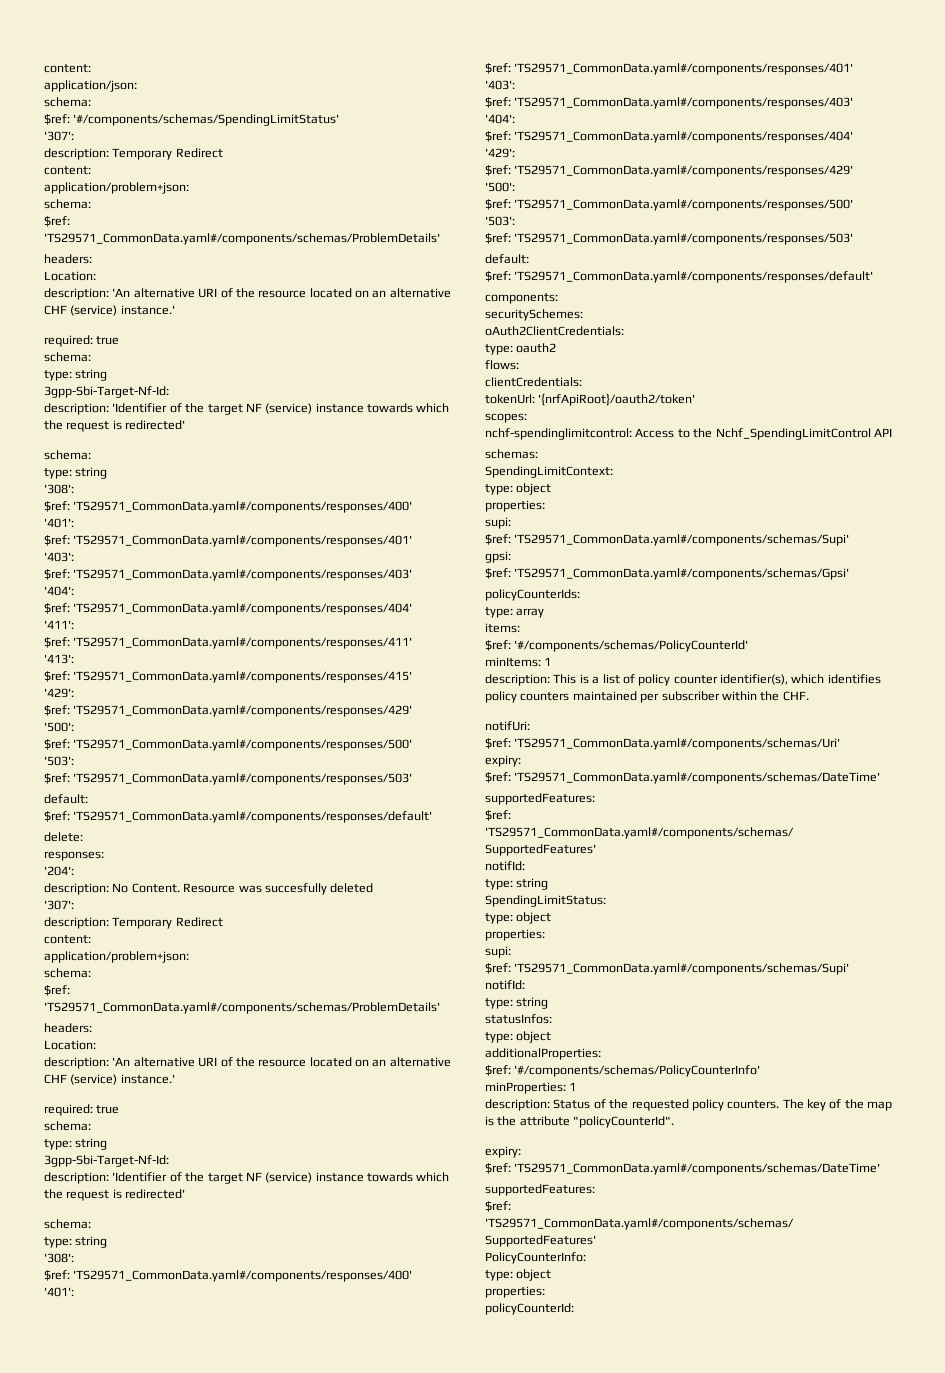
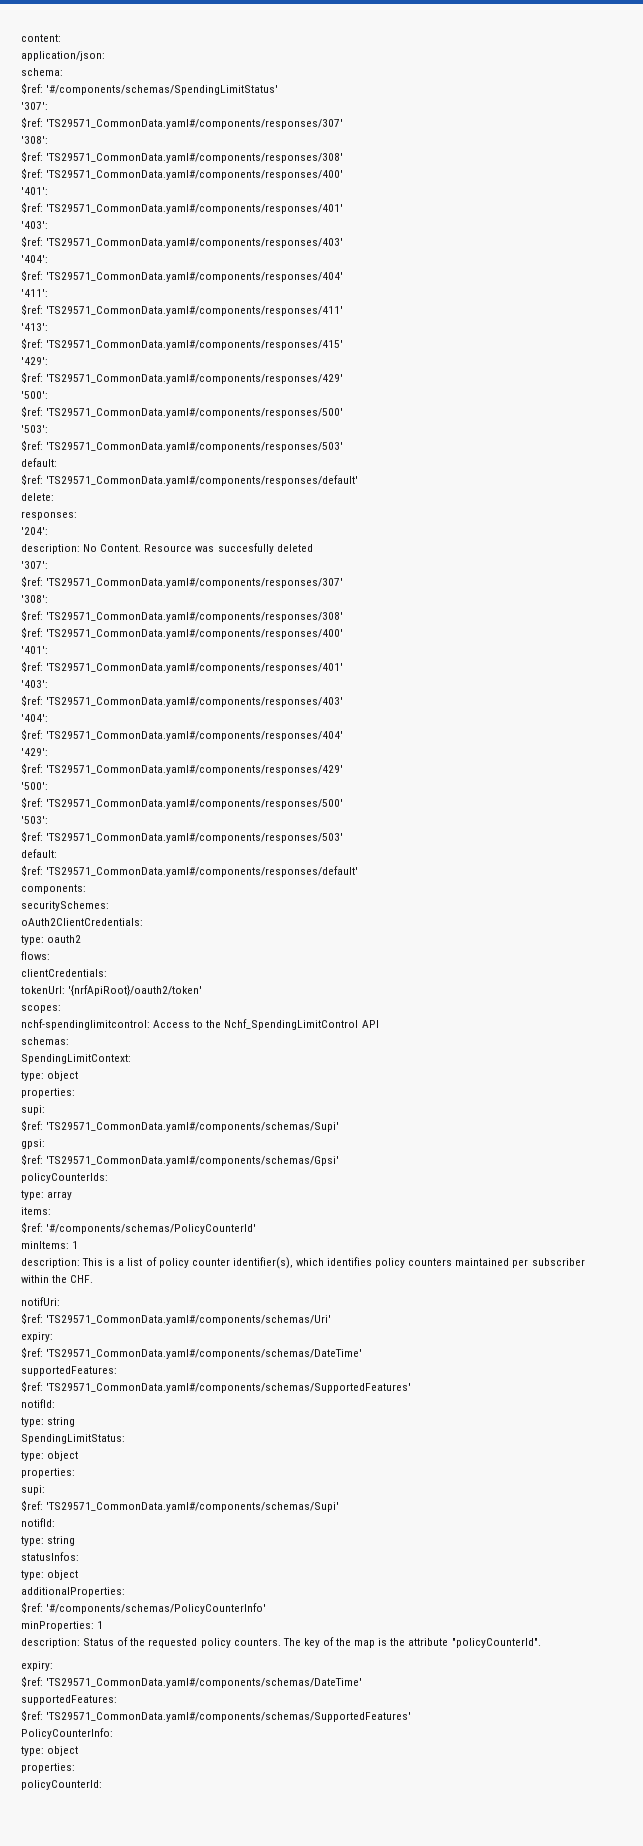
  $ref: '#/components/schemas/SpendingLimitStatus'
  '307':
- description: Temporary Redirect
- content:
- application/problem+json:
- schema:
- $ref: 'TS29571_CommonData.yaml#/components/schemas/ProblemDetails'
- headers:
- Location:
- description: 'An alternative URI of the resource located on an alternative CHF (service) instance.'
- required: true
- schema:
- type: string
- 3gpp-Sbi-Target-Nf-Id:
- description: 'Identifier of the target NF (service) instance towards which the request is redirected'
- schema:
- type: string
+ $ref: 'TS29571_CommonData.yaml#/components/responses/307'
  '308':
+ $ref: 'TS29571_CommonData.yaml#/components/responses/308'
  Resource was succesfully deleted
  '307':
- description: Temporary Redirect
- content:
- application/problem+json:
- schema:
- $ref: 'TS29571_CommonData.yaml#/components/schemas/ProblemDetails'
- headers:
- Location:
- description: 'An alternative URI of the resource located on an alternative CHF (service) instance.'
- required: true
- schema:
- type: string
- 3gpp-Sbi-Target-Nf-Id:
- description: 'Identifier of the target NF (service) instance towards which the request is redirected'
- schema:
- type: string
+ $ref: 'TS29571_CommonData.yaml#/components/responses/307'
  '308':
+ $ref: 'TS29571_CommonData.yaml#/components/responses/308'

